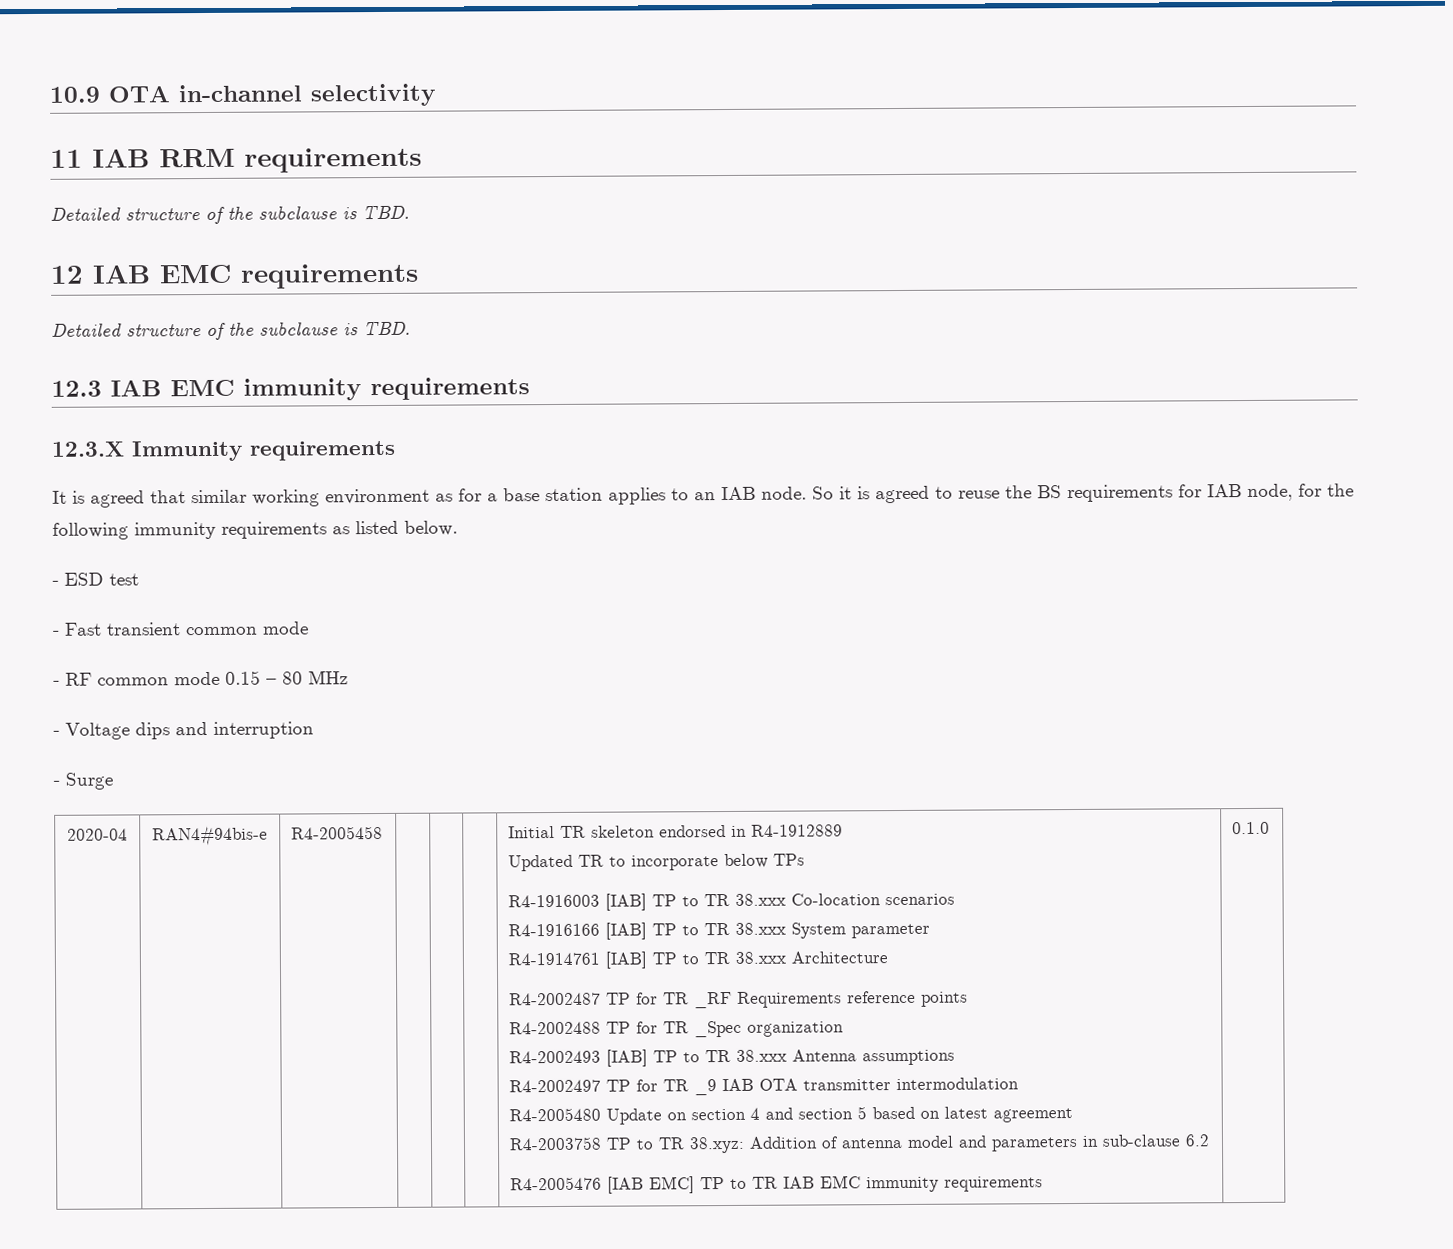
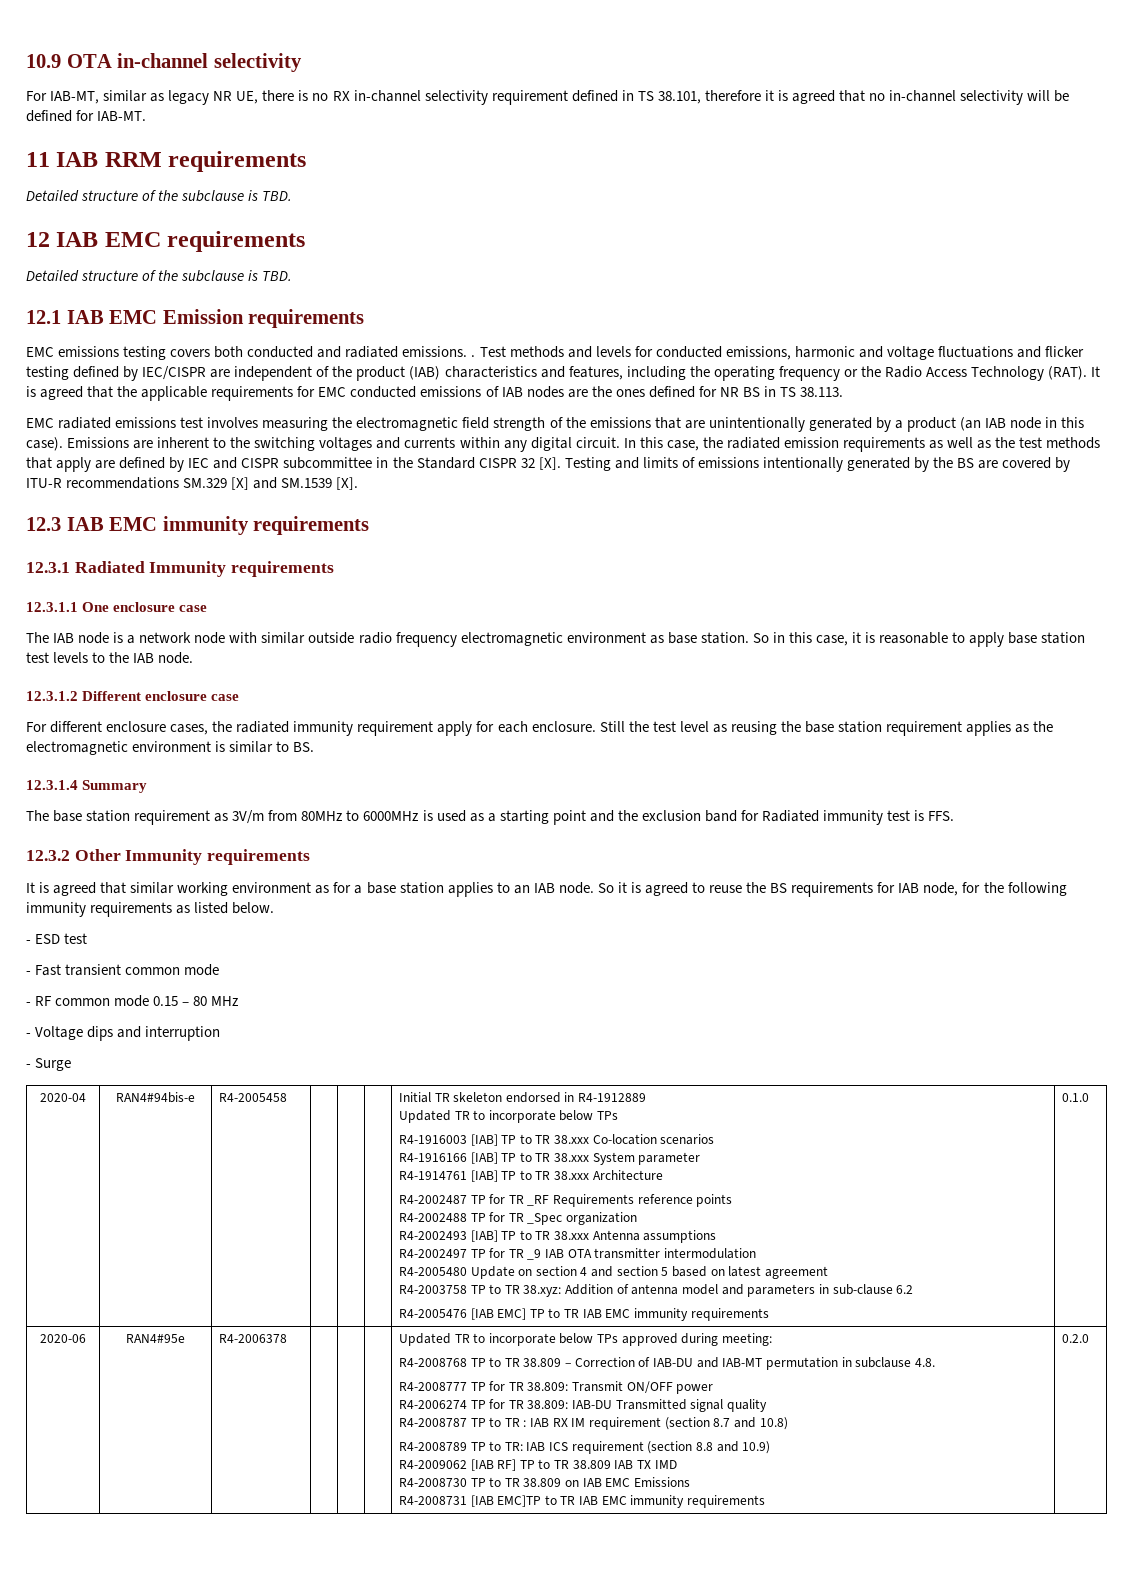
+ For IAB-MT, similar as legacy NR UE, there is no RX in-channel selectivity requirement defined in TS 38.101, therefore it is agreed that no in-channel selectivity will be defined for IAB-MT.
+ 12.1 IAB EMC Emission requirements
+ EMC emissions testing covers both conducted and radiated emissions. . Test methods and levels for conducted emissions, harmonic and voltage fluctuations and flicker testing defined by IEC/CISPR are independent of the product (IAB) characteristics and features, including the operating frequency or the Radio Access Technology (RAT). It is agreed that the applicable requirements for EMC conducted emissions of IAB nodes are the ones defined for NR BS in TS 38.113.
+ EMC radiated emissions test involves measuring the electromagnetic field strength of the emissions that are unintentionally generated by a product (an IAB node in this case). Emissions are inherent to the switching voltages and currents within any digital circuit. In this case, the radiated emission requirements as well as the test methods that apply are defined by IEC and CISPR subcommittee in the Standard CISPR 32 [X]. Testing and limits of emissions intentionally generated by the BS are covered by ITU-R recommendations SM.329 [X] and SM.1539 [X].
- 12.3.X Immunity requirements
+ 12.3.1 Radiated Immunity requirements
+ 12.3.1.1 One enclosure case
+ The IAB node is a network node with similar outside radio frequency electromagnetic environment as base station. So in this case, it is reasonable to apply base station test levels to the IAB node.
+ 12.3.1.2 Different enclosure case
+ For different enclosure cases, the radiated immunity requirement apply for each enclosure. Still the test level as reusing the base station requirement applies as the electromagnetic environment is similar to BS.
+ 12.3.1.4 Summary
+ The base station requirement as 3V/m from 80MHz to 6000MHz is used as a starting point and the exclusion band for Radiated immunity test is FFS.
+ 12.3.2 Other Immunity requirements
+ 2020-06 | RAN4#95e | R4-2006378 | | | | Updated TR to incorporate below TPs approved during meeting:
+ R4-2008768 TP to TR 38.809 – Correction of IAB-DU and IAB-MT permutation in subclause 4.8.
+ R4-2008777 TP for TR 38.809: Transmit ON/OFF power
+ R4-2006274 TP for TR 38.809: IAB-DU Transmitted signal quality
+ R4-2008787 TP to TR : IAB RX IM requirement (section 8.7 and 10.8)
+ R4-2008789 TP to TR: IAB ICS requirement (section 8.8 and 10.9)
+ R4-2009062 [IAB RF] TP to TR 38.809 IAB TX IMD
+ R4-2008730 TP to TR 38.809 on IAB EMC Emissions
+ R4-2008731 [IAB EMC]TP to TR IAB EMC immunity requirements | 0.2.0

